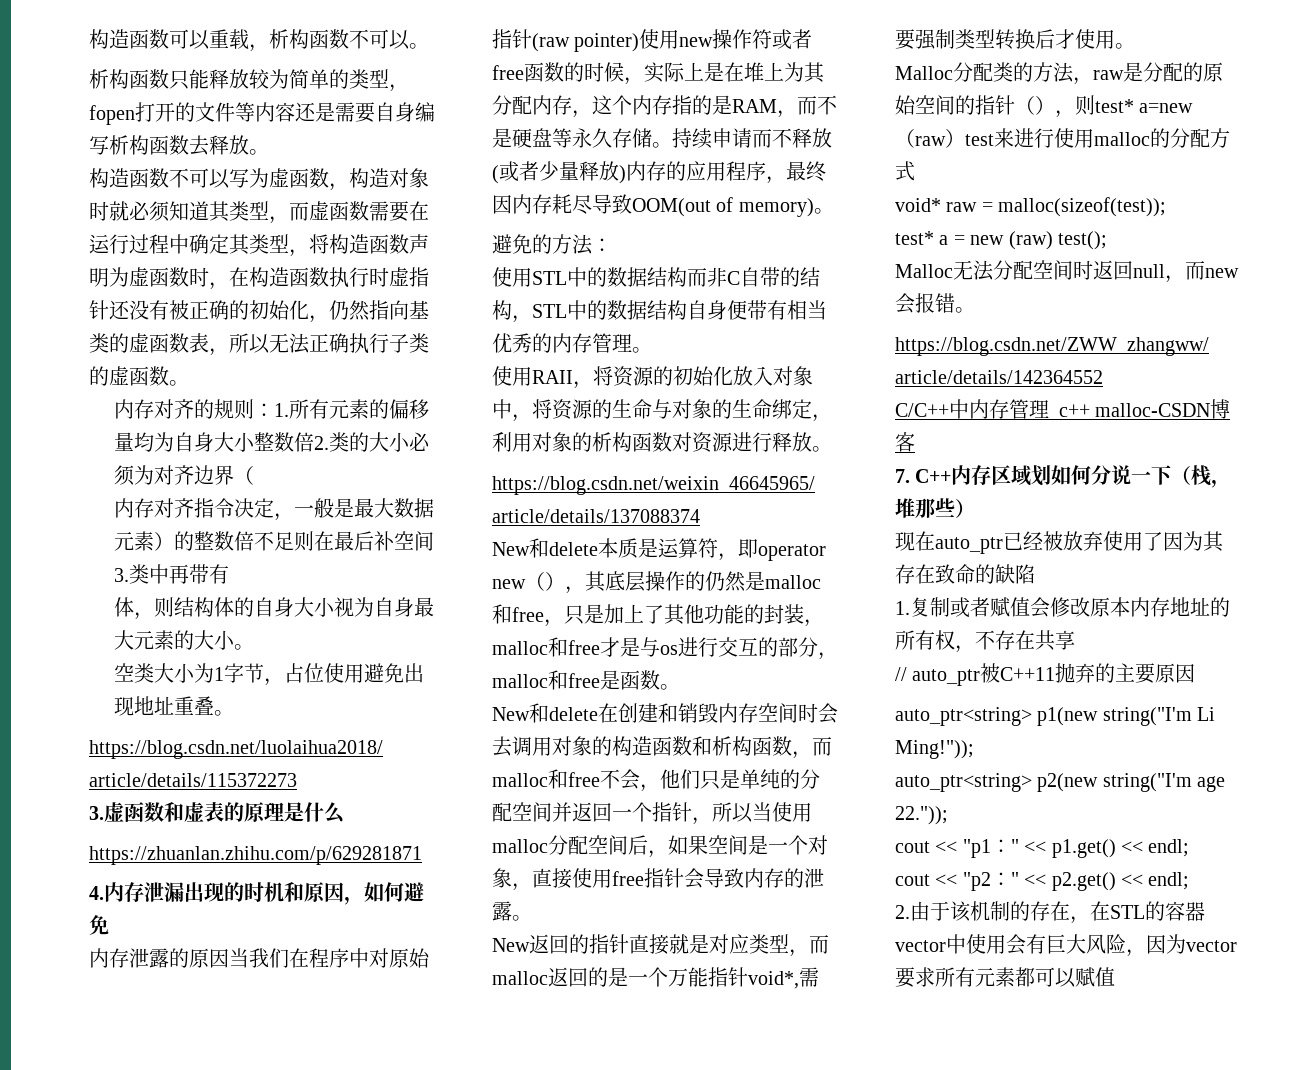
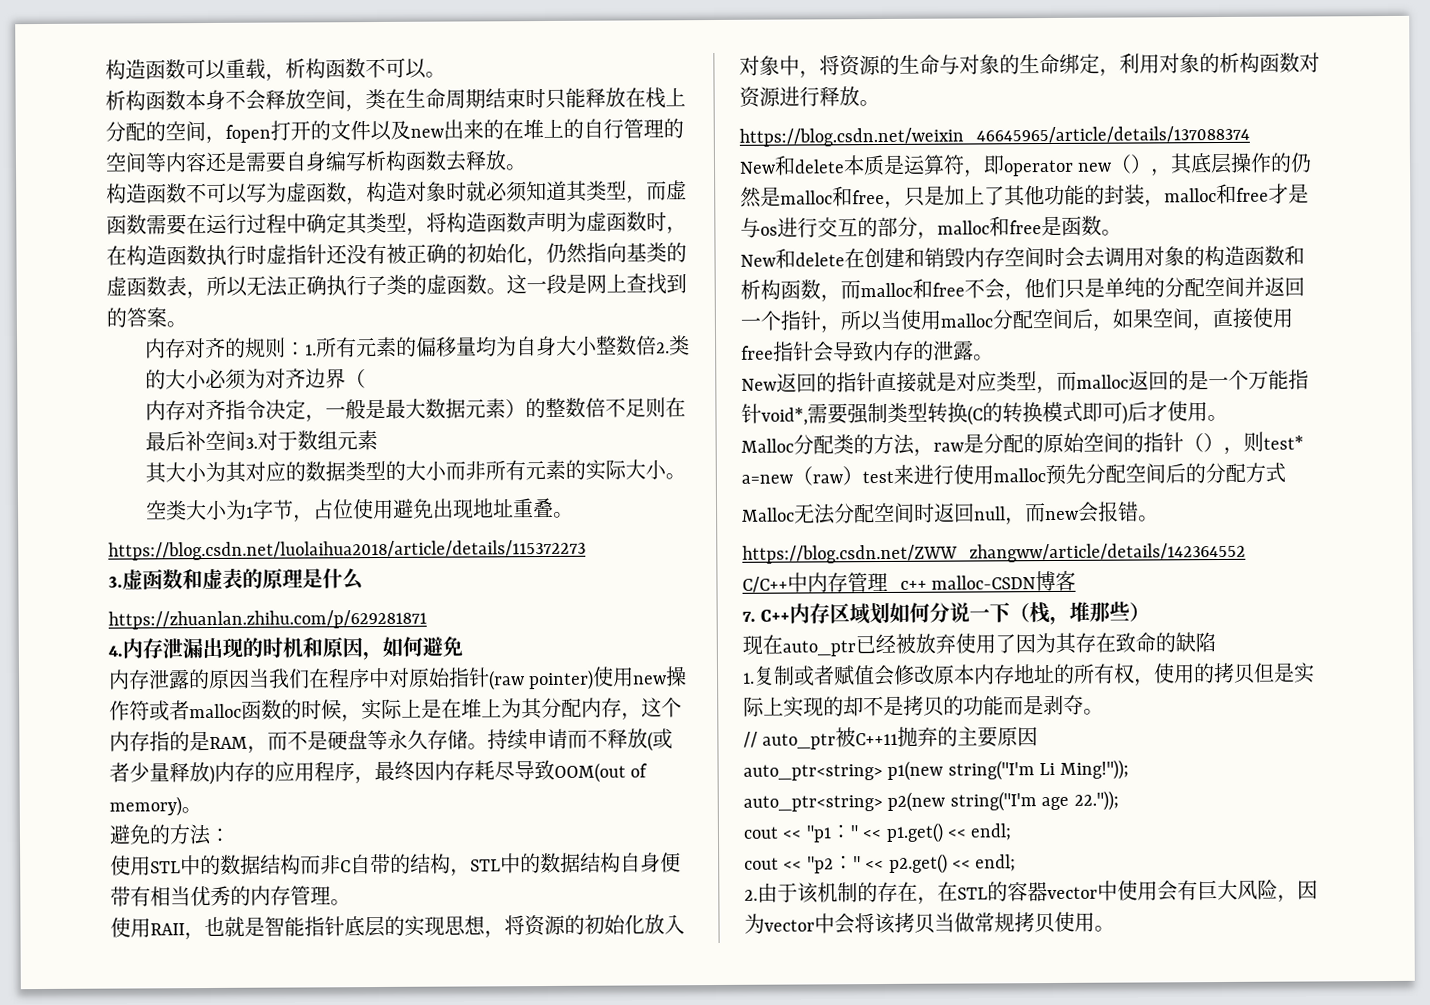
- 析构函数只能释放较为简单的类型，fopen打开的文件等内容还是需要自身编写析构函数去释放。
+ 析构函数本身不会释放空间，类在生命周期结束时只能释放在栈上分配的空间，fopen打开的文件以及new出来的在堆上的自行管理的空间等内容还是需要自身编写析构函数去释放。
+ 这一段是网上查找到的答案。
- 内存对齐指令决定，一般是最大数据元素）的整数倍不足则在最后补空间3.类中再带有
- 体，则结构体的自身大小视为自身最大元素的大小。
+ 内存对齐指令决定，一般是最大数据元素）的整数倍不足则在最后补空间3.对于数组元素
+ 其大小为其对应的数据类型的大小而非所有元素的实际大小。
- 内存泄露的原因当我们在程序中对原始指针(raw pointer)使用new操作符或者free函数的时候，实际上是在堆上为其分配内存，这个内存指的是RAM，而不是硬盘等永久存储。
+ 内存泄露的原因当我们在程序中对原始指针(raw pointer)使用new操作符或者malloc函数的时候，实际上是在堆上为其分配内存，这个内存指的是RAM，而不是硬盘等永久存储。
- 使用RAII，将资源的初始化放入对象中，将资源的生命与对象的生命绑定，利用对象的析构函数对资源进行释放。
+ 使用RAII，也就是智能指针底层的实现思想，将资源的初始化放入对象中，将资源的生命与对象的生命绑定，利用对象的析构函数对资源进行释放。
- New和delete在创建和销毁内存空间时会去调用对象的构造函数和析构函数，而malloc和free不会，他们只是单纯的分配空间并返回一个指针，所以当使用malloc分配空间后，如果空间是一个对象，直接使用free指针会导致内存的泄露。
+ New和delete在创建和销毁内存空间时会去调用对象的构造函数和析构函数，而malloc和free不会，他们只是单纯的分配空间并返回一个指针，所以当使用malloc分配空间后，如果空间，直接使用free指针会导致内存的泄露。
- New返回的指针直接就是对应类型，而malloc返回的是一个万能指针void*,需要强制类型转换后才使用。
+ New返回的指针直接就是对应类型，而malloc返回的是一个万能指针void*,需要强制类型转换(C的转换模式即可)后才使用。
- Malloc分配类的方法，raw是分配的原始空间的指针（），则test* a=new（raw）test来进行使用malloc的分配方式
+ Malloc分配类的方法，raw是分配的原始空间的指针（），则test* a=new（raw）test来进行使用malloc预先分配空间后的分配方式
- void* raw = malloc(sizeof(test));
- test* a = new (raw) test();
- 1.复制或者赋值会修改原本内存地址的所有权，不存在共享
+ 1.复制或者赋值会修改原本内存地址的所有权，使用的拷贝但是实际上实现的却不是拷贝的功能而是剥夺。
- 2.由于该机制的存在，在STL的容器vector中使用会有巨大风险，因为vector要求所有元素都可以赋值
+ 2.由于该机制的存在，在STL的容器vector中使用会有巨大风险，因为vector中会将该拷贝当做常规拷贝使用。

